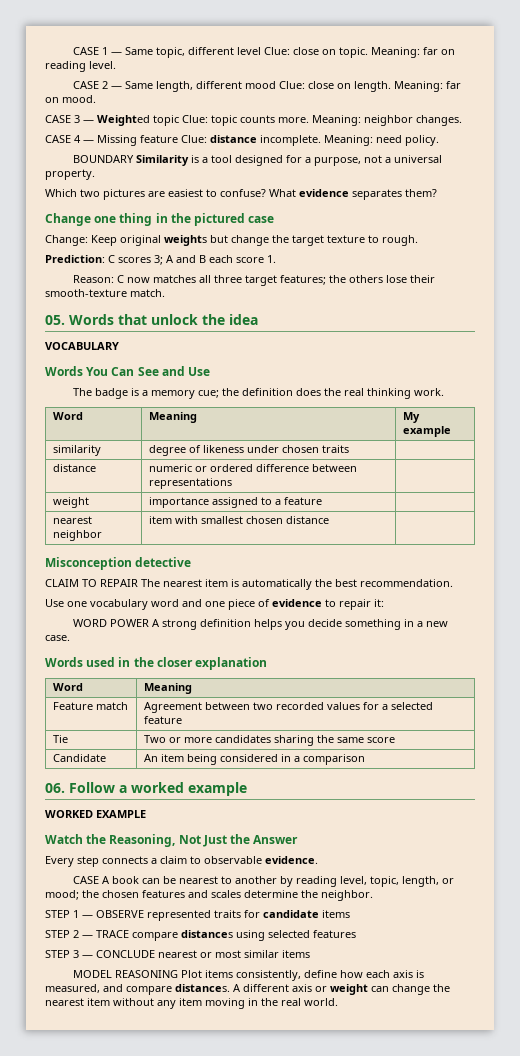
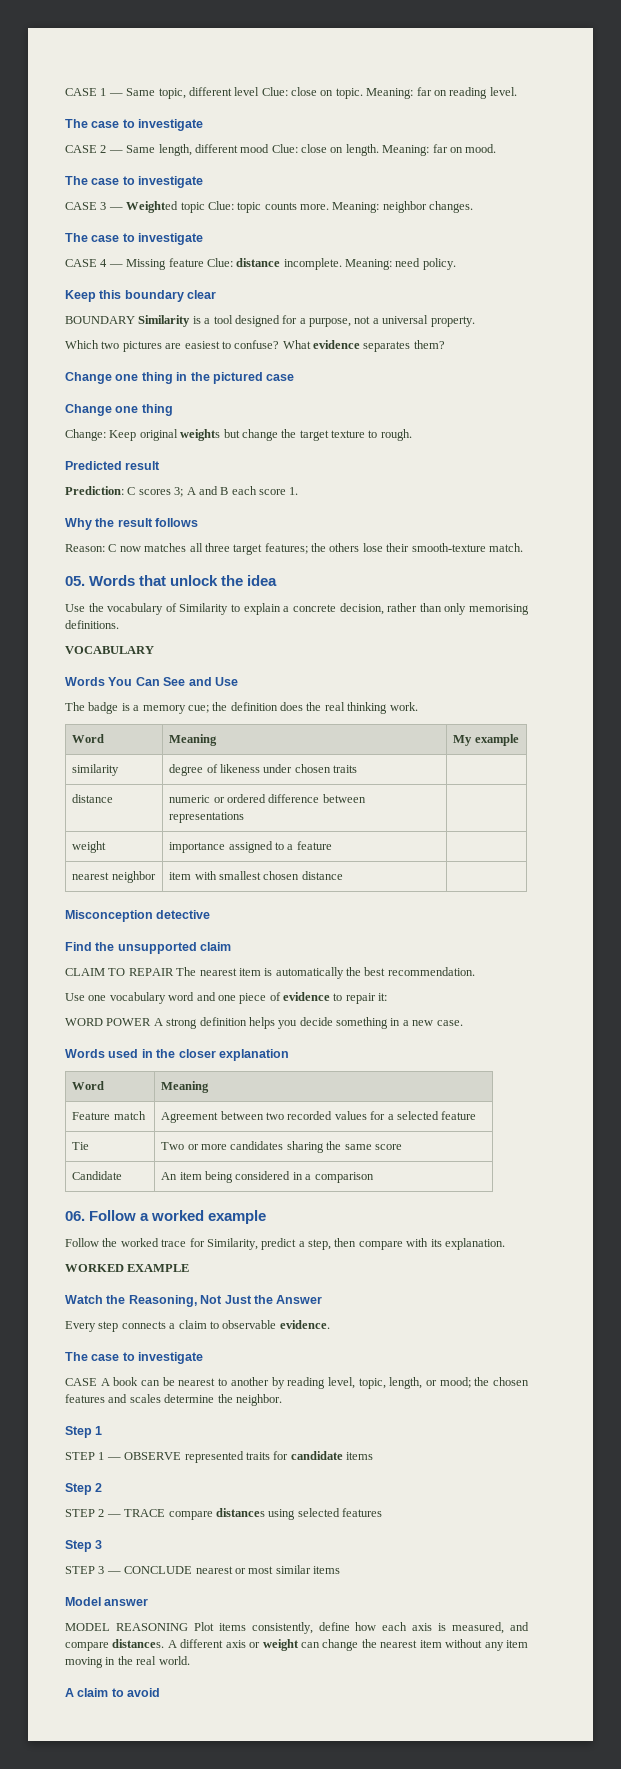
  Meaning: far on reading level.
+ The case to investigate
  Meaning: far on mood.
+ The case to investigate
  Meaning: neighbor changes.
+ The case to investigate
+ Keep this boundary clear
  Change one thing in the pictured case
+ Change one thing
+ Predicted result
+ Why the result follows
+ Use the vocabulary of Similarity to explain a concrete decision, rather than only memorising definitions.
+ Find the unsupported claim
+ Follow the worked trace for Similarity, predict a step, then compare with its explanation.
  Every step connects a claim to observable evidence.
+ The case to investigate
+ Step 1
+ Step 2
+ Step 3
+ Model answer
+ A claim to avoid

